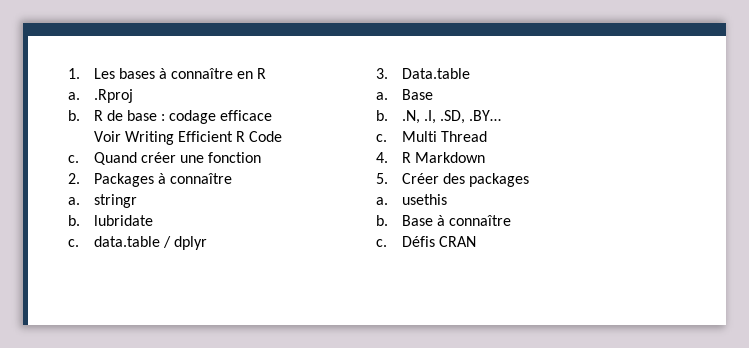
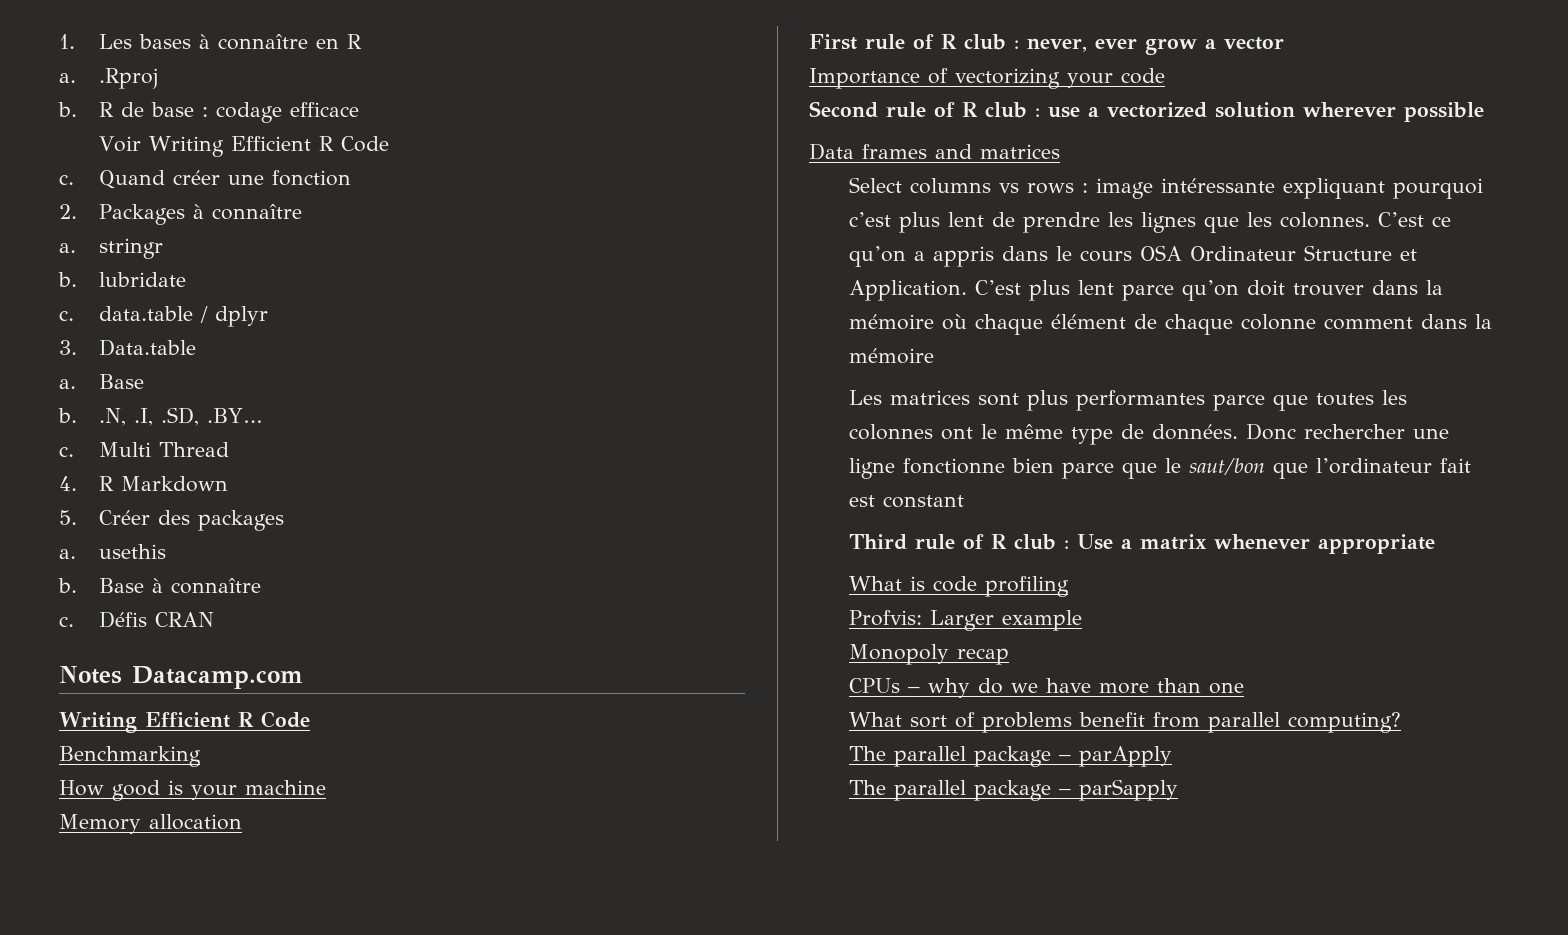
+ Notes Datacamp.com
+ Writing Efficient R Code
+ Benchmarking
+ How good is your machine
+ Memory allocation
+ First rule of R club : never, ever grow a vector
+ Importance of vectorizing your code
+ Second rule of R club : use a vectorized solution wherever possible
+ Data frames and matrices
+ Select columns vs rows : image intéressante expliquant pourquoi c’est plus lent de prendre les lignes que les colonnes. C’est ce qu’on a appris dans le cours OSA Ordinateur Structure et Application. C’est plus lent parce qu’on doit trouver dans la mémoire où chaque élément de chaque colonne comment dans la mémoire
+ Les matrices sont plus performantes parce que toutes les colonnes ont le même type de données. Donc rechercher une ligne fonctionne bien parce que le saut/bon que l’ordinateur fait est constant
+ Third rule of R club : Use a matrix whenever appropriate
+ What is code profiling
+ Profvis: Larger example
+ Monopoly recap
+ CPUs – why do we have more than one
+ What sort of problems benefit from parallel computing?
+ The parallel package – parApply
+ The parallel package – parSapply

